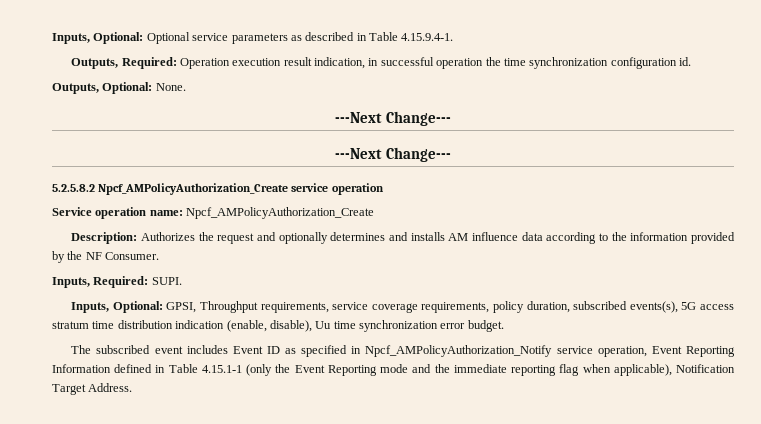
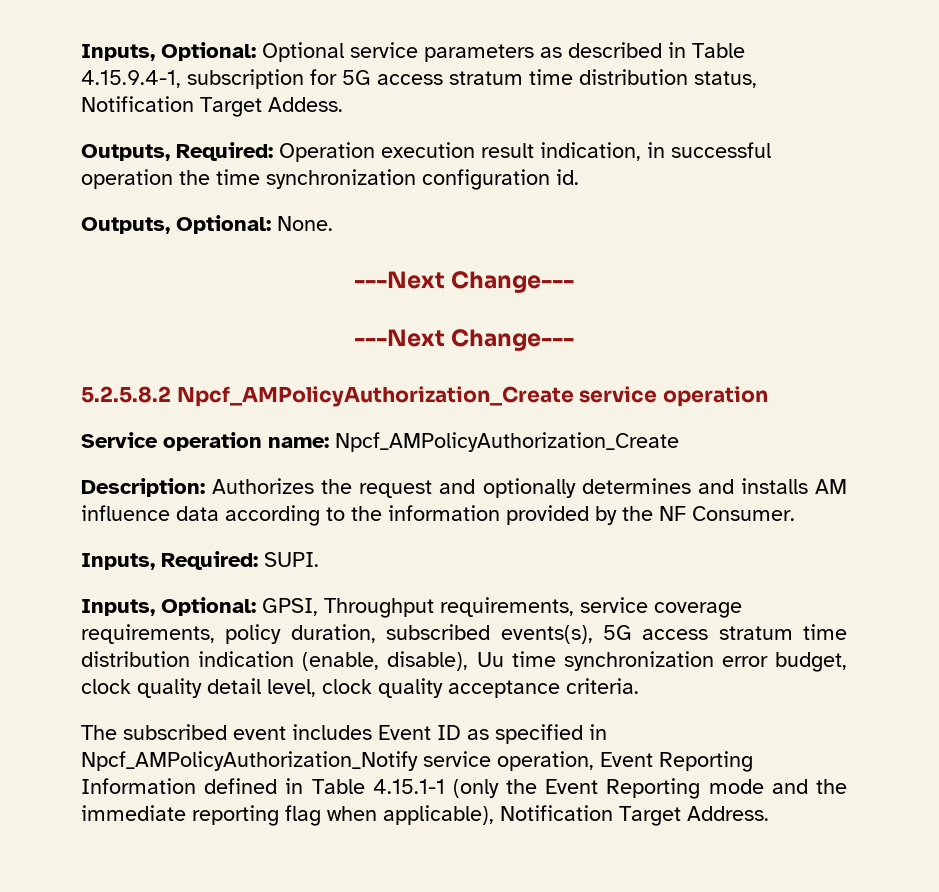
- Inputs, Optional: Optional service parameters as described in Table 4.15.9.4-1.
+ Inputs, Optional: Optional service parameters as described in Table 4.15.9.4-1, subscription for 5G access stratum time distribution status, Notification Target Addess.
- Inputs, Optional: GPSI, Throughput requirements, service coverage requirements, policy duration, subscribed events(s), 5G access stratum time distribution indication (enable, disable), Uu time synchronization error budget.
+ Inputs, Optional: GPSI, Throughput requirements, service coverage requirements, policy duration, subscribed events(s), 5G access stratum time distribution indication (enable, disable), Uu time synchronization error budget, clock quality detail level, clock quality acceptance criteria.

